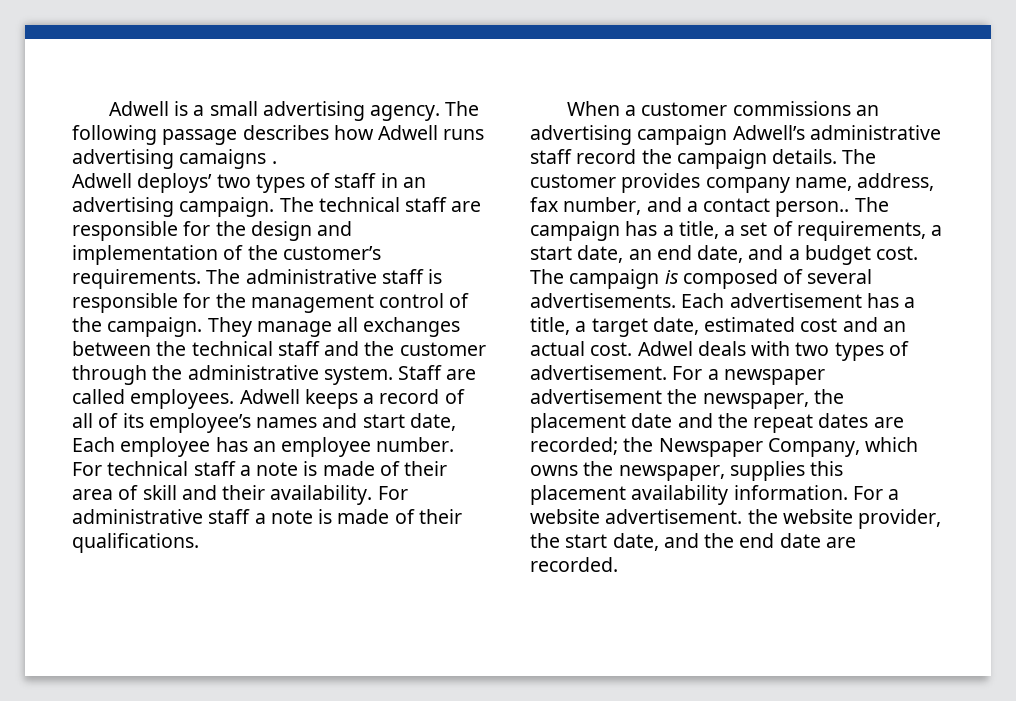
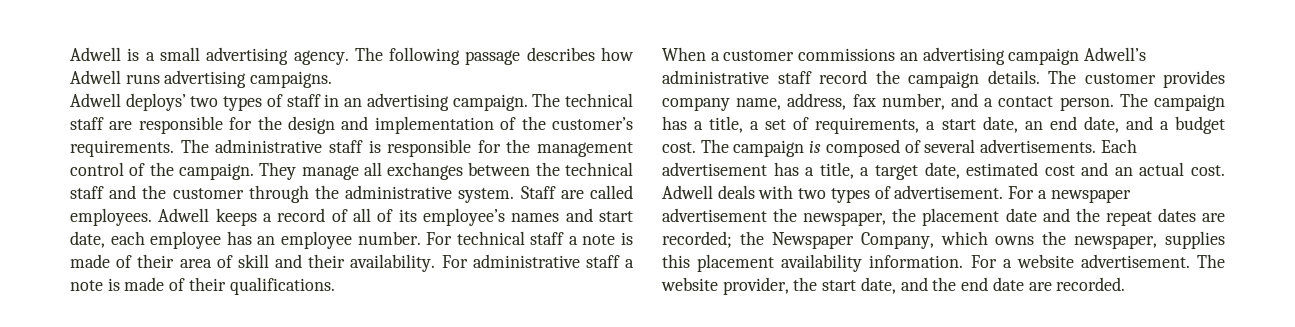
- The following passage describes how Adwell runs advertising camaigns .
+ The following passage describes how Adwell runs advertising campaigns.
- Adwell keeps a record of all of its employee’s names and start date, Each employee has an employee number.
+ Adwell keeps a record of all of its employee’s names and start date, each employee has an employee number.
- The customer provides company name, address, fax number, and a contact person..
+ The customer provides company name, address, fax number, and a contact person.
- Adwel deals with two types of advertisement.
+ Adwell deals with two types of advertisement.
- For a website advertisement. the website provider, the start date, and the end date are recorded.
+ For a website advertisement. The website provider, the start date, and the end date are recorded.

